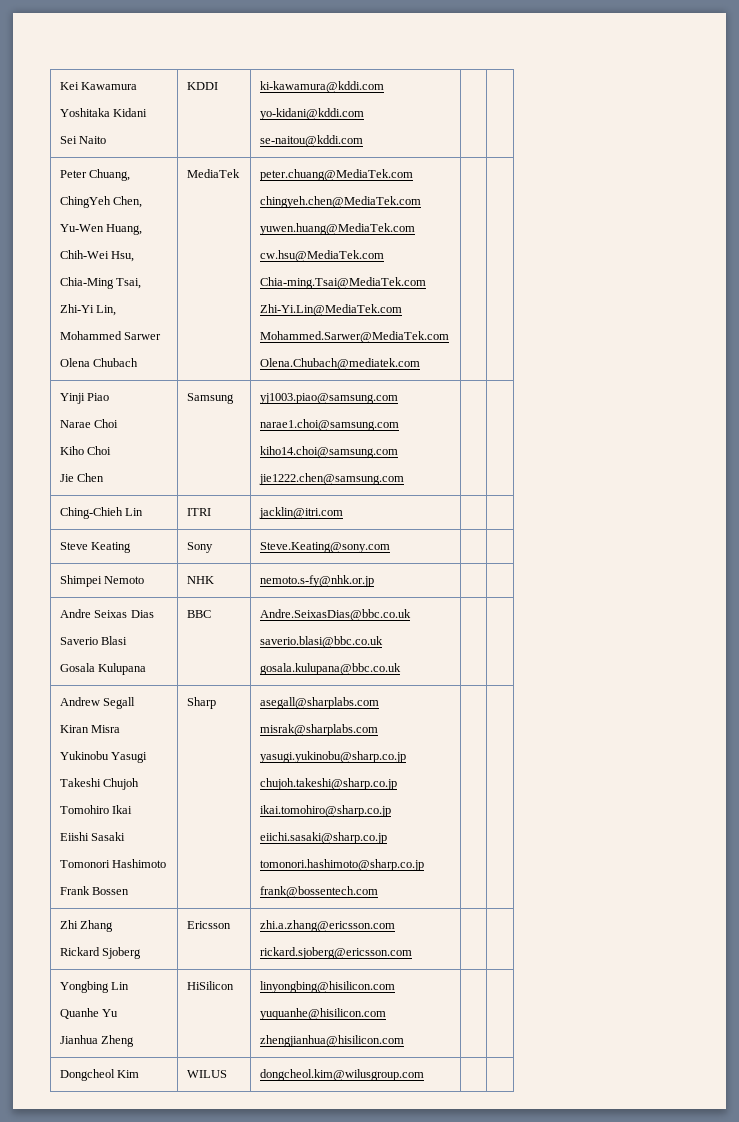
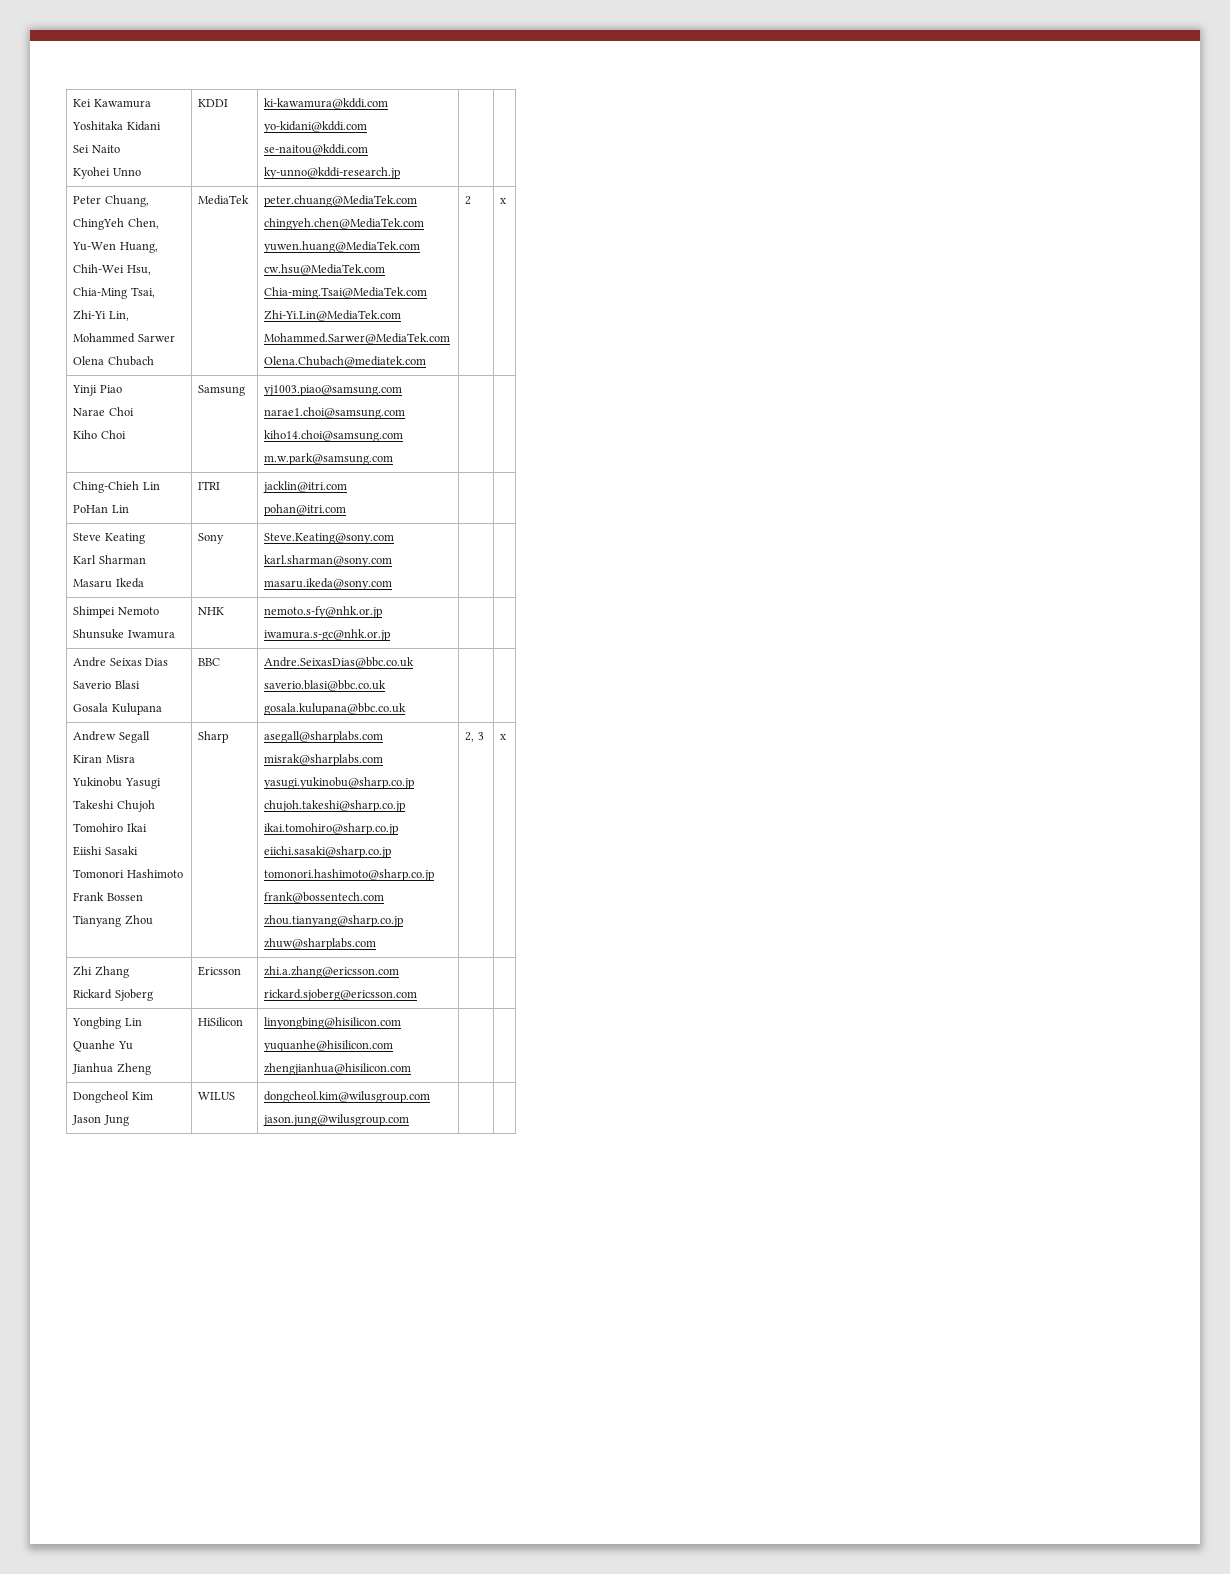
  Kei Kawamura
  Yoshitaka Kidani
- Sei Naito | KDDI | ki-kawamura@kddi.com
+ Sei Naito
+ Kyohei Unno | KDDI | ki-kawamura@kddi.com
  yo-kidani@kddi.com
- se-naitou@kddi.com | |
+ se-naitou@kddi.com
+ ky-unno@kddi-research.jp | |
  Peter Chuang,
  ChingYeh Chen,
  Yu-Wen Huang,
  Chih-Wei Hsu,
  Chia-Ming Tsai,
  Zhi-Yi Lin,
  Mohammed Sarwer
  Olena Chubach | MediaTek | peter.chuang@MediaTek.com
  chingyeh.chen@MediaTek.com
  yuwen.huang@MediaTek.com
  cw.hsu@MediaTek.com
  Chia-ming.Tsai@MediaTek.com
  Zhi-Yi.Lin@MediaTek.com
  Mohammed.Sarwer@MediaTek.com
- Olena.Chubach@mediatek.com | |
+ Olena.Chubach@mediatek.com | 2 | x
  Yinji Piao
  Narae Choi
- Kiho Choi
- Jie Chen | Samsung | yj1003.piao@samsung.com
+ Kiho Choi | Samsung | yj1003.piao@samsung.com
  narae1.choi@samsung.com
  kiho14.choi@samsung.com
- jie1222.chen@samsung.com | |
+ m.w.park@samsung.com | |
- Ching-Chieh Lin | ITRI | jacklin@itri.com | |
+ Ching-Chieh Lin
+ PoHan Lin | ITRI | jacklin@itri.com
+ pohan@itri.com | |
- Steve Keating | Sony | Steve.Keating@sony.com | |
+ Steve Keating
+ Karl Sharman
+ Masaru Ikeda | Sony | Steve.Keating@sony.com
+ karl.sharman@sony.com
+ masaru.ikeda@sony.com | |
- Shimpei Nemoto | NHK | nemoto.s-fy@nhk.or.jp | |
+ Shimpei Nemoto
+ Shunsuke Iwamura | NHK | nemoto.s-fy@nhk.or.jp
+ iwamura.s-gc@nhk.or.jp | |
  Andrew Segall
  Kiran Misra
  Yukinobu Yasugi
  Takeshi Chujoh
  Tomohiro Ikai
  Eiishi Sasaki
  Tomonori Hashimoto
- Frank Bossen | Sharp | asegall@sharplabs.com
+ Frank Bossen
+ Tianyang Zhou | Sharp | asegall@sharplabs.com
  misrak@sharplabs.com
  yasugi.yukinobu@sharp.co.jp
  chujoh.takeshi@sharp.co.jp
  ikai.tomohiro@sharp.co.jp
  eiichi.sasaki@sharp.co.jp
  tomonori.hashimoto@sharp.co.jp
- frank@bossentech.com | |
+ frank@bossentech.com
+ zhou.tianyang@sharp.co.jp
+ zhuw@sharplabs.com | 2, 3 | x
- Dongcheol Kim | WILUS | dongcheol.kim@wilusgroup.com | |
+ Dongcheol Kim
+ Jason Jung | WILUS | dongcheol.kim@wilusgroup.com
+ jason.jung@wilusgroup.com | |

